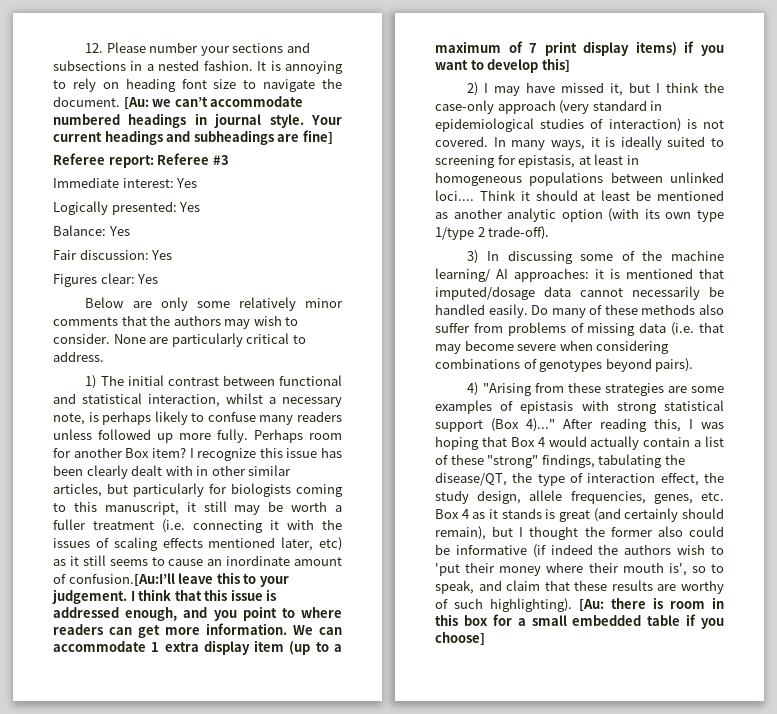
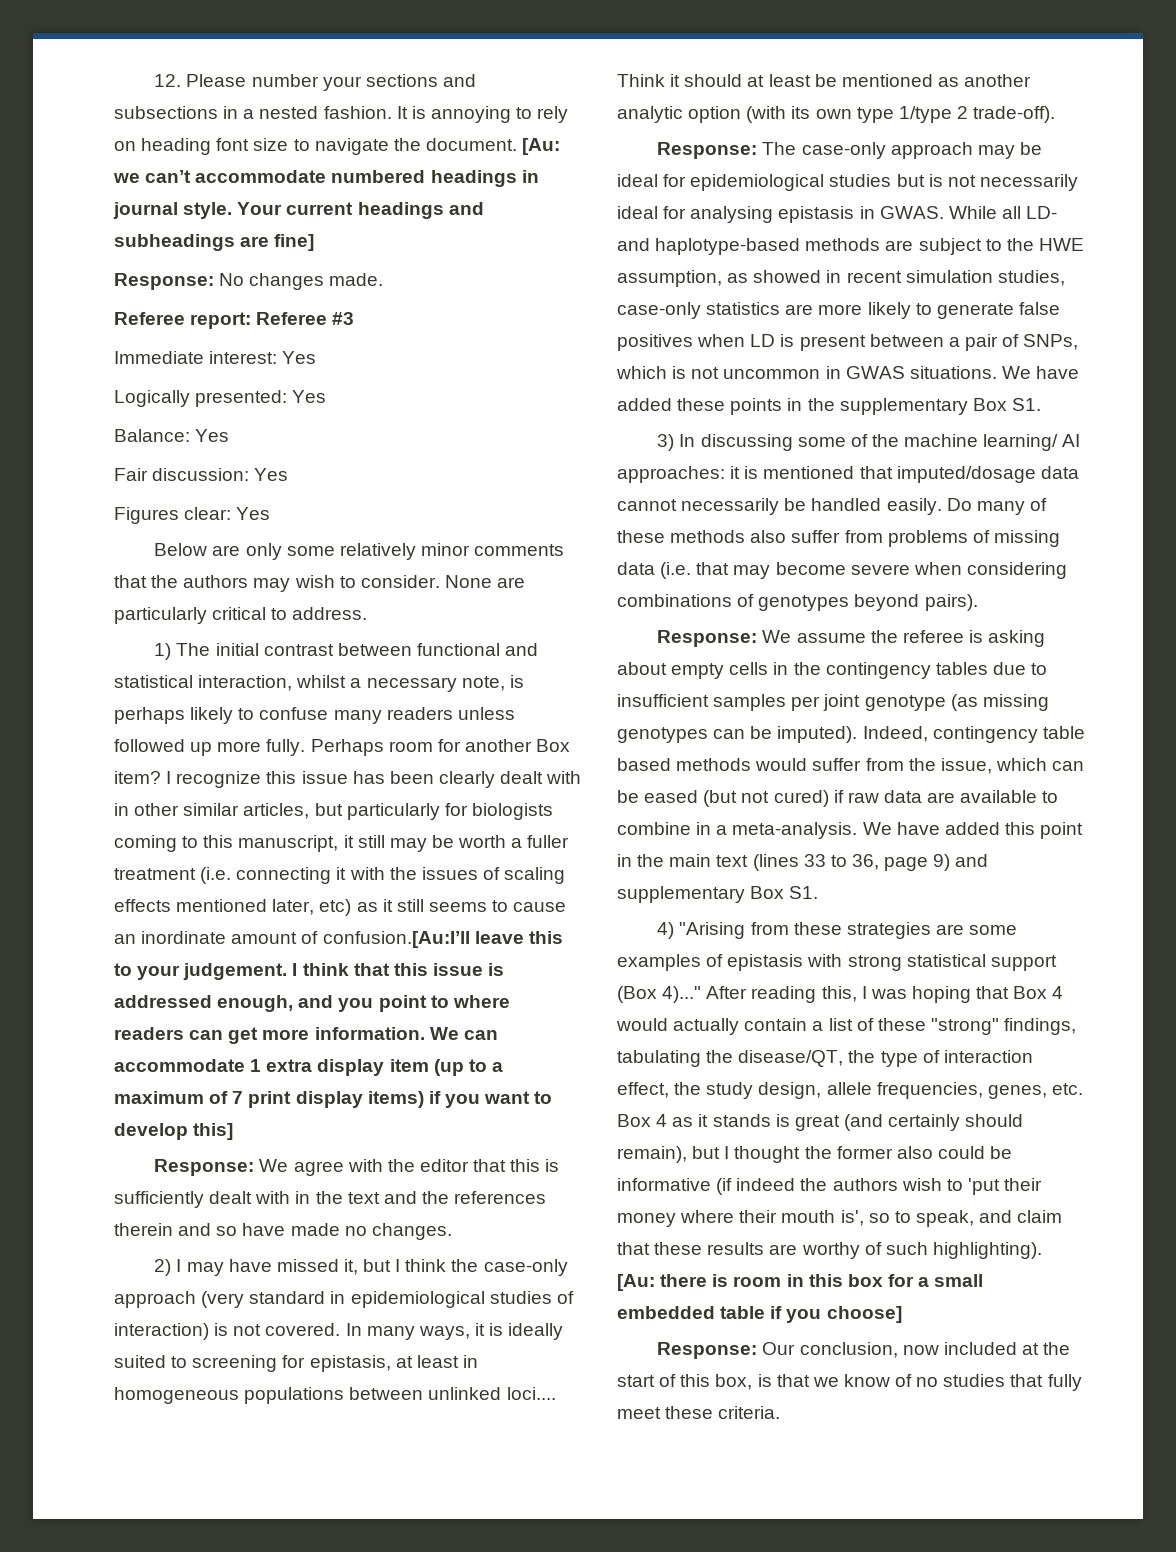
+ Response: No changes made.
+ Response: We agree with the editor that this is sufficiently dealt with in the text and the references therein and so have made no changes.
+ Response: The case-only approach may be ideal for epidemiological studies but is not necessarily ideal for analysing epistasis in GWAS. While all LD- and haplotype-based methods are subject to the HWE assumption, as showed in recent simulation studies, case-only statistics are more likely to generate false positives when LD is present between a pair of SNPs, which is not uncommon in GWAS situations. We have added these points in the supplementary Box S1.
+ Response: We assume the referee is asking about empty cells in the contingency tables due to insufficient samples per joint genotype (as missing genotypes can be imputed). Indeed, contingency table based methods would suffer from the issue, which can be eased (but not cured) if raw data are available to combine in a meta-analysis. We have added this point in the main text (lines 33 to 36, page 9) and supplementary Box S1.
+ Response: Our conclusion, now included at the start of this box, is that we know of no studies that fully meet these criteria.

